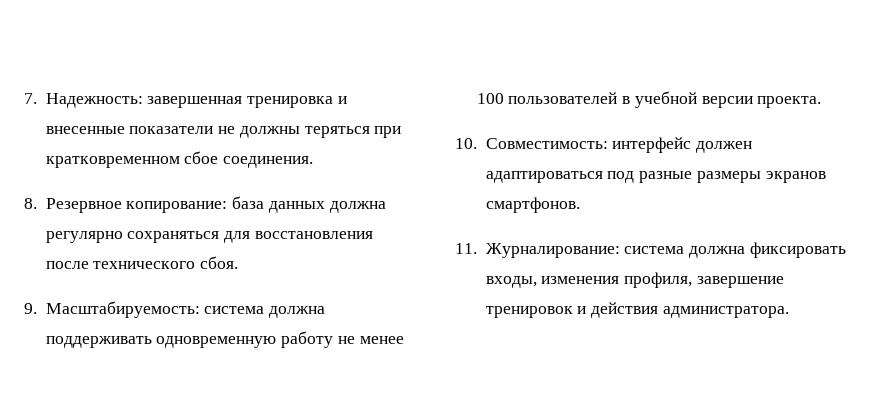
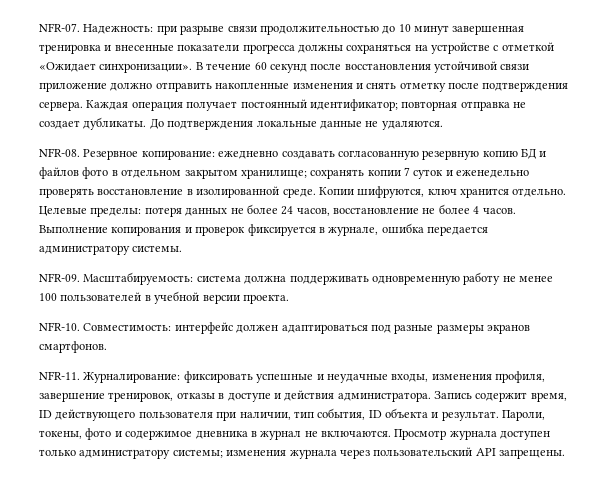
- 7. Надежность: завершенная тренировка и внесенные показатели не должны теряться при кратковременном сбое соединения.
- 8. Резервное копирование: база данных должна регулярно сохраняться для восстановления после технического сбоя.
- 9. Масштабируемость: система должна поддерживать одновременную работу не менее 100 пользователей в учебной версии проекта.
+ NFR-07. Надежность: при разрыве связи продолжительностью до 10 минут завершенная тренировка и внесенные показатели прогресса должны сохраняться на устройстве с отметкой «Ожидает синхронизации». В течение 60 секунд после восстановления устойчивой связи приложение должно отправить накопленные изменения и снять отметку после подтверждения сервера. Каждая операция получает постоянный идентификатор; повторная отправка не создает дубликаты. До подтверждения локальные данные не удаляются.
+ NFR-08. Резервное копирование: ежедневно создавать согласованную резервную копию БД и файлов фото в отдельном закрытом хранилище; сохранять копии 7 суток и еженедельно проверять восстановление в изолированной среде. Копии шифруются, ключ хранится отдельно. Целевые пределы: потеря данных не более 24 часов, восстановление не более 4 часов. Выполнение копирования и проверок фиксируется в журнале, ошибка передается администратору системы.
+ NFR-09. Масштабируемость: система должна поддерживать одновременную работу не менее 100 пользователей в учебной версии проекта.
- 10. Совместимость: интерфейс должен адаптироваться под разные размеры экранов смартфонов.
+ NFR-10. Совместимость: интерфейс должен адаптироваться под разные размеры экранов смартфонов.
- 11. Журналирование: система должна фиксировать входы, изменения профиля, завершение тренировок и действия администратора.
+ NFR-11. Журналирование: фиксировать успешные и неудачные входы, изменения профиля, завершение тренировок, отказы в доступе и действия администратора. Запись содержит время, ID действующего пользователя при наличии, тип события, ID объекта и результат. Пароли, токены, фото и содержимое дневника в журнал не включаются. Просмотр журнала доступен только администратору системы; изменения журнала через пользовательский API запрещены.

